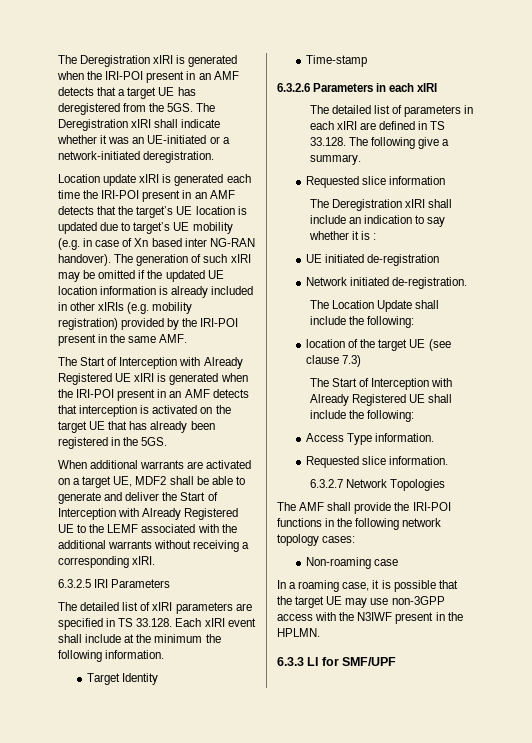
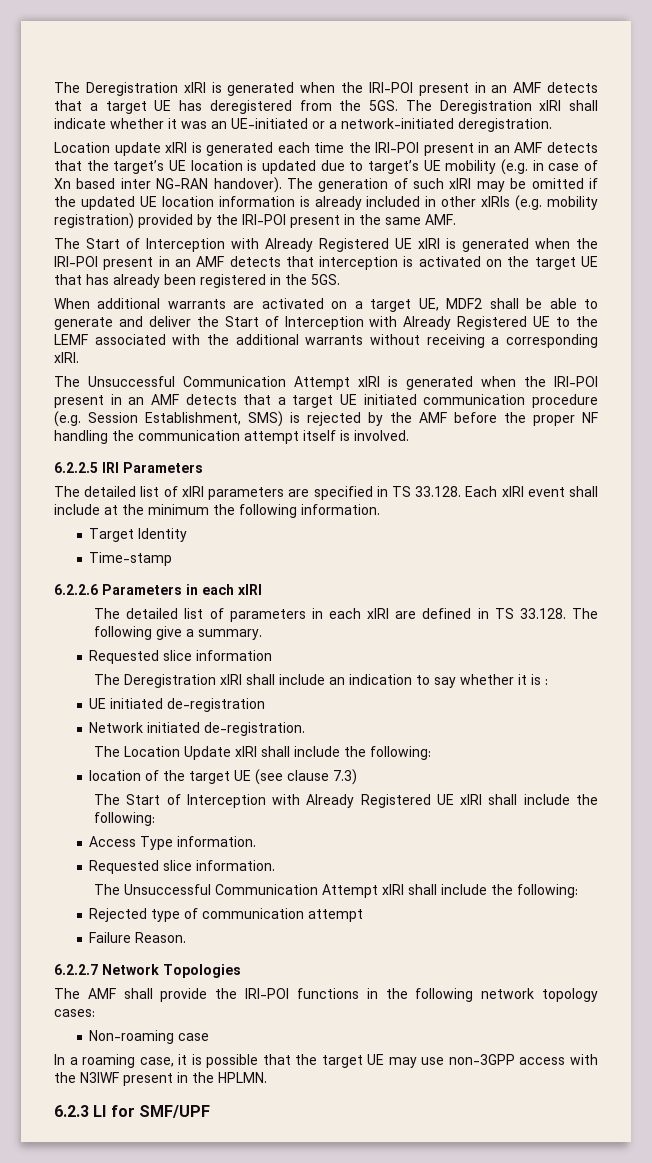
- 6.3.2.5 IRI Parameters
+ The Unsuccessful Communication Attempt xIRI is generated when the IRI-POI present in an AMF detects that a target UE initiated communication procedure (e.g. Session Establishment, SMS) is rejected by the AMF before the proper NF handling the communication attempt itself is involved.
+ 6.2.2.5 IRI Parameters
- 6.3.2.6 Parameters in each xIRI
+ 6.2.2.6 Parameters in each xIRI
- The Location Update shall include the following:
+ The Location Update xIRI shall include the following:
- The Start of Interception with Already Registered UE shall include the following:
+ The Start of Interception with Already Registered UE xIRI shall include the following:
- 6.3.2.7 Network Topologies
+ The Unsuccessful Communication Attempt xIRI shall include the following:
+ Rejected type of communication attempt
+ Failure Reason.
+ 6.2.2.7 Network Topologies
- 6.3.3 LI for SMF/UPF
+ 6.2.3 LI for SMF/UPF

